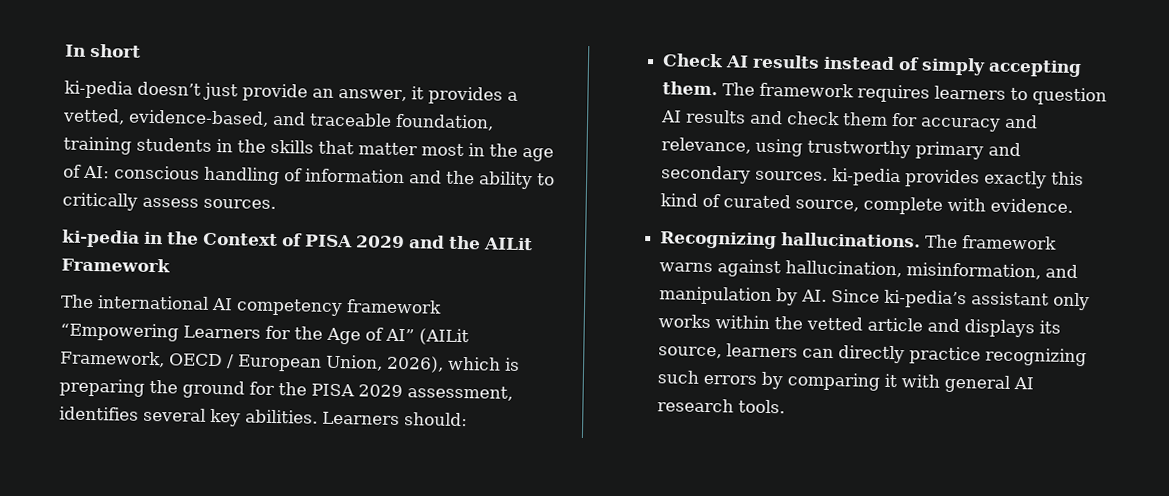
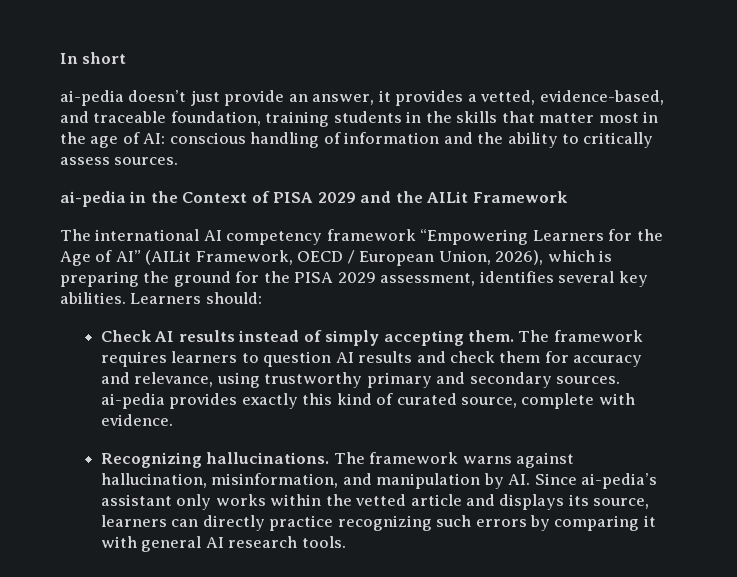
- ki-pedia doesn’t just provide an answer, it provides a vetted, evidence-based, and traceable foundation, training students in the skills that matter most in the age of AI: conscious handling of information and the ability to critically assess sources.
+ ai-pedia doesn’t just provide an answer, it provides a vetted, evidence-based, and traceable foundation, training students in the skills that matter most in the age of AI: conscious handling of information and the ability to critically assess sources.
- ki-pedia in the Context of PISA 2029 and the AILit Framework
+ ai-pedia in the Context of PISA 2029 and the AILit Framework
- The framework requires learners to question AI results and check them for accuracy and relevance, using trustworthy primary and secondary sources. ki-pedia provides exactly this kind of curated source, complete with evidence.
+ The framework requires learners to question AI results and check them for accuracy and relevance, using trustworthy primary and secondary sources. ai-pedia provides exactly this kind of curated source, complete with evidence.
- The framework warns against hallucination, misinformation, and manipulation by AI. Since ki-pedia’s assistant only works within the vetted article and displays its source, learners can directly practice recognizing such errors by comparing it with general AI research tools.
+ The framework warns against hallucination, misinformation, and manipulation by AI. Since ai-pedia’s assistant only works within the vetted article and displays its source, learners can directly practice recognizing such errors by comparing it with general AI research tools.

